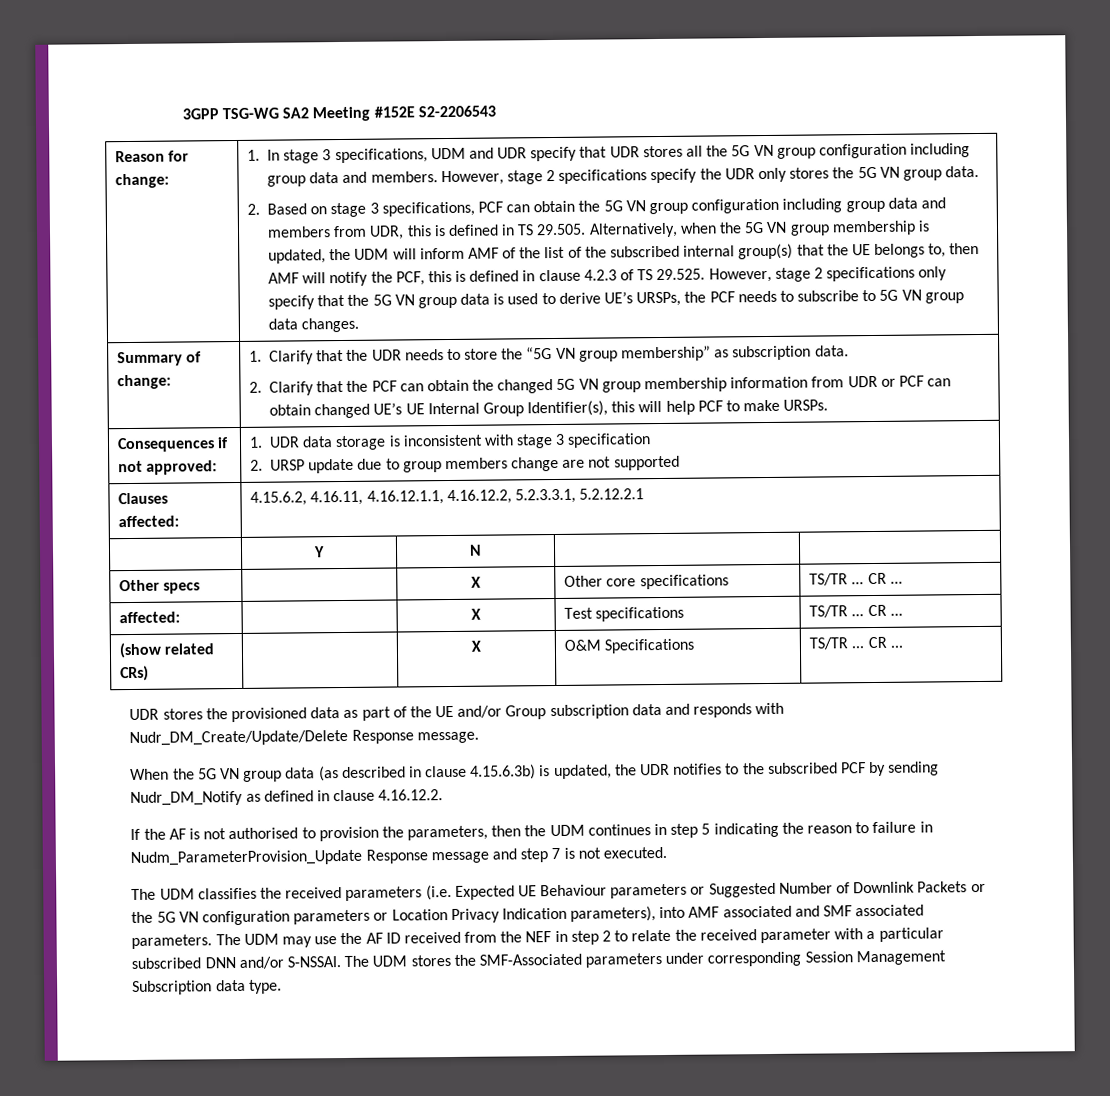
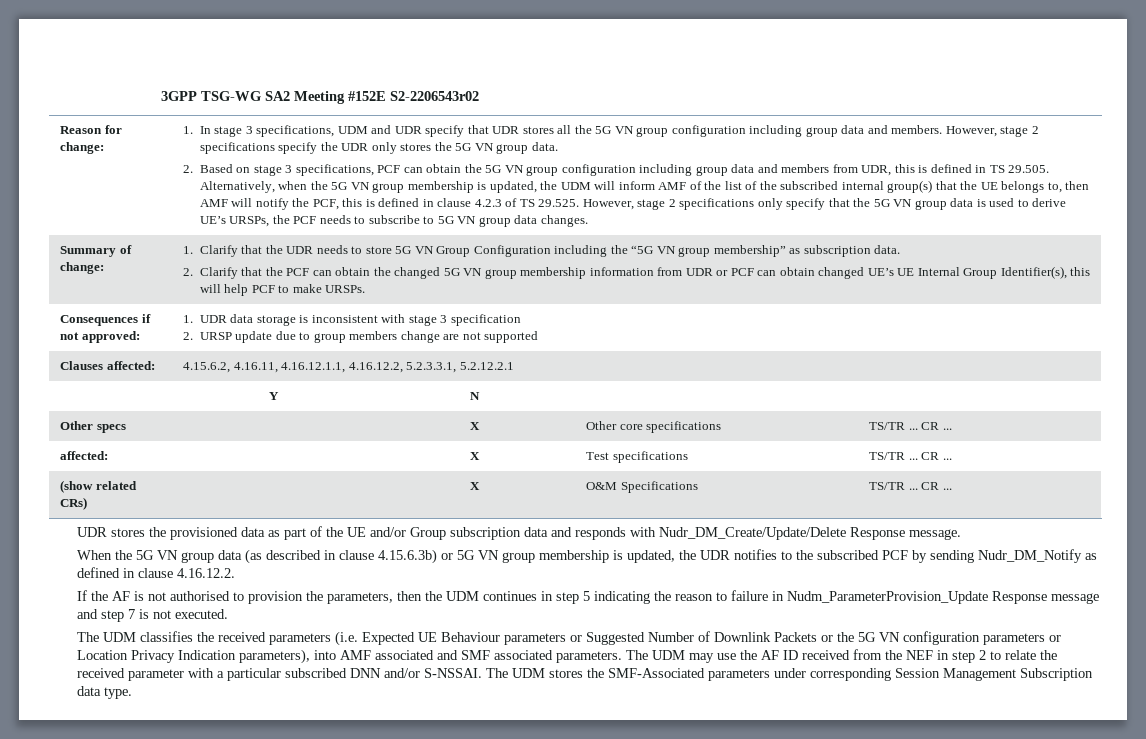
- 3GPP TSG-WG SA2 Meeting #152E S2-2206543
+ 3GPP TSG-WG SA2 Meeting #152E S2-2206543r02
- 1. Clarify that the UDR needs to store the “5G VN group membership” as subscription data.
+ 1. Clarify that the UDR needs to store 5G VN Group Configuration including the “5G VN group membership” as subscription data.
- When the 5G VN group data (as described in clause 4.15.6.3b) is updated, the UDR notifies to the subscribed PCF by sending Nudr_DM_Notify as defined in clause 4.16.12.2.
+ When the 5G VN group data (as described in clause 4.15.6.3b) or 5G VN group membership is updated, the UDR notifies to the subscribed PCF by sending Nudr_DM_Notify as defined in clause 4.16.12.2.

